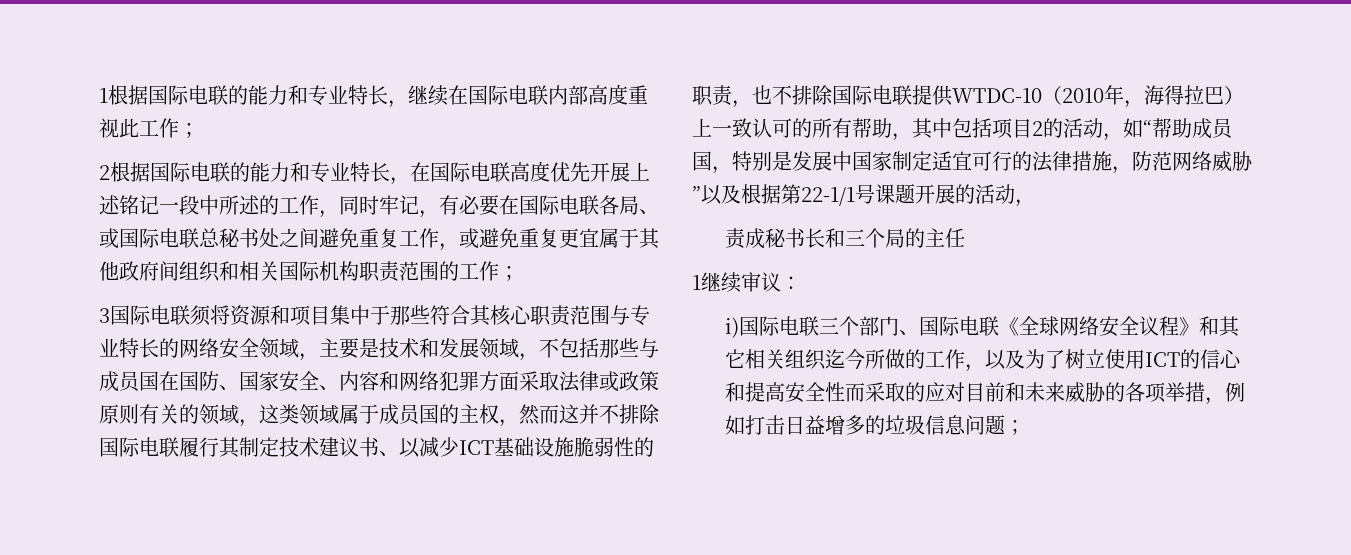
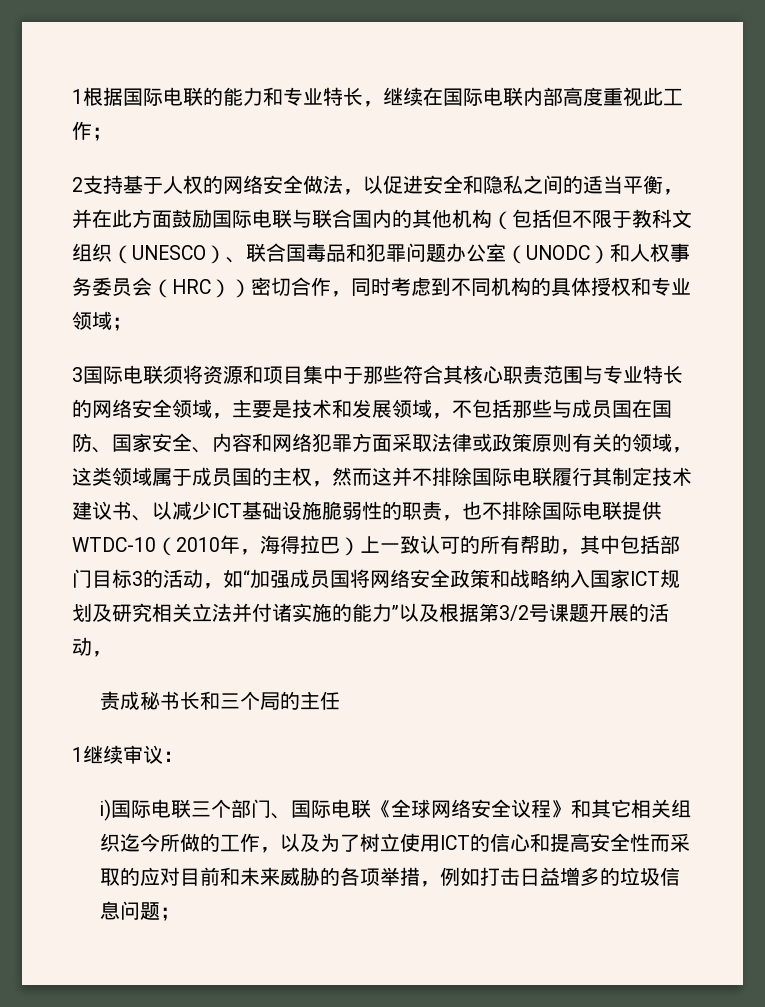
- 2根据国际电联的能力和专业特长，在国际电联高度优先开展上述铭记一段中所述的工作，同时牢记，有必要在国际电联各局、或国际电联总秘书处之间避免重复工作，或避免重复更宜属于其他政府间组织和相关国际机构职责范围的工作；
+ 2支持基于人权的网络安全做法，以促进安全和隐私之间的适当平衡，并在此方面鼓励国际电联与联合国内的其他机构（包括但不限于教科文组织（UNESCO）、联合国毒品和犯罪问题办公室（UNODC）和人权事务委员会（HRC））密切合作，同时考虑到不同机构的具体授权和专业领域；
- 3国际电联须将资源和项目集中于那些符合其核心职责范围与专业特长的网络安全领域，主要是技术和发展领域，不包括那些与成员国在国防、国家安全、内容和网络犯罪方面采取法律或政策原则有关的领域，这类领域属于成员国的主权，然而这并不排除国际电联履行其制定技术建议书、以减少ICT基础设施脆弱性的职责，也不排除国际电联提供WTDC-10（2010年，海得拉巴）上一致认可的所有帮助，其中包括项目2的活动，如“帮助成员国，特别是发展中国家制定适宜可行的法律措施，防范网络威胁”以及根据第22-1/1号课题开展的活动，
+ 3国际电联须将资源和项目集中于那些符合其核心职责范围与专业特长的网络安全领域，主要是技术和发展领域，不包括那些与成员国在国防、国家安全、内容和网络犯罪方面采取法律或政策原则有关的领域，这类领域属于成员国的主权，然而这并不排除国际电联履行其制定技术建议书、以减少ICT基础设施脆弱性的职责，也不排除国际电联提供WTDC-10（2010年，海得拉巴）上一致认可的所有帮助，其中包括部门目标3的活动，如“加强成员国将网络安全政策和战略纳入国家ICT规划及研究相关立法并付诸实施的能力”以及根据第3/2号课题开展的活动，

